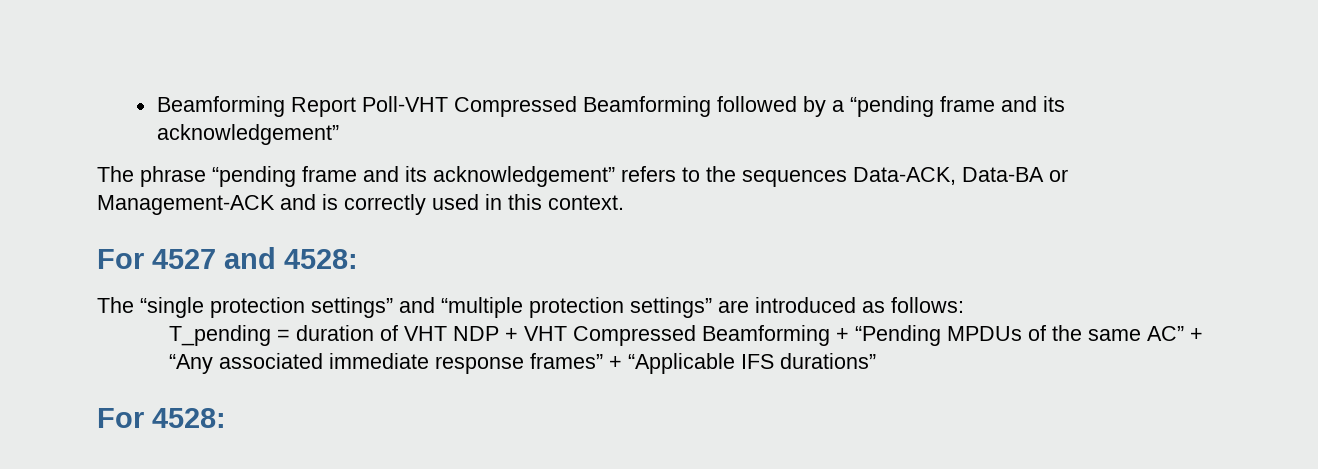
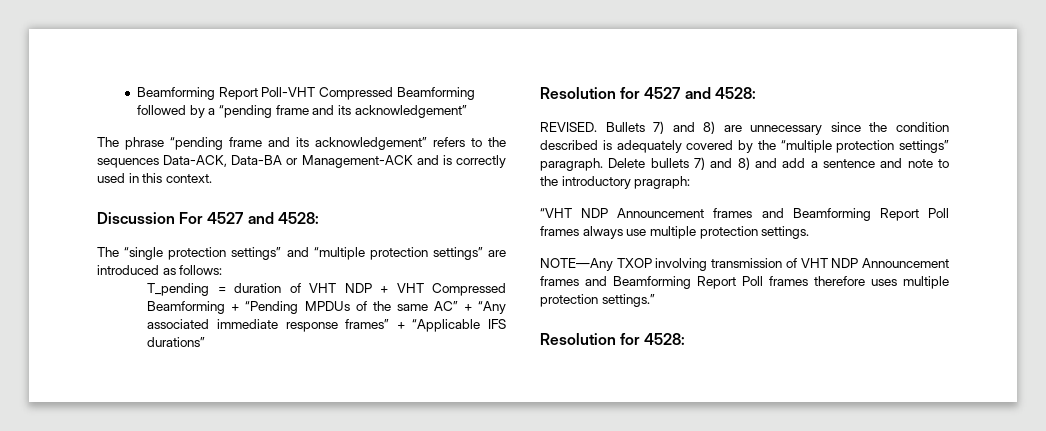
- For 4527 and 4528:
+ Discussion For 4527 and 4528:
- For 4528:
+ Resolution for 4527 and 4528:
+ REVISED. Bullets 7) and 8) are unnecessary since the condition described is adequately covered by the “multiple protection settings” paragraph. Delete bullets 7) and 8) and add a sentence and note to the introductory pragraph:
+ “VHT NDP Announcement frames and Beamforming Report Poll frames always use multiple protection settings.
+ NOTE—Any TXOP involving transmission of VHT NDP Announcement frames and Beamforming Report Poll frames therefore uses multiple protection settings.”
+ Resolution for 4528:

